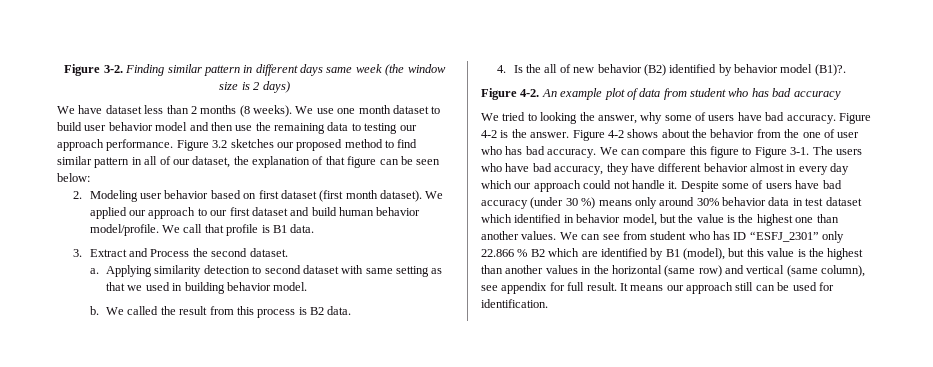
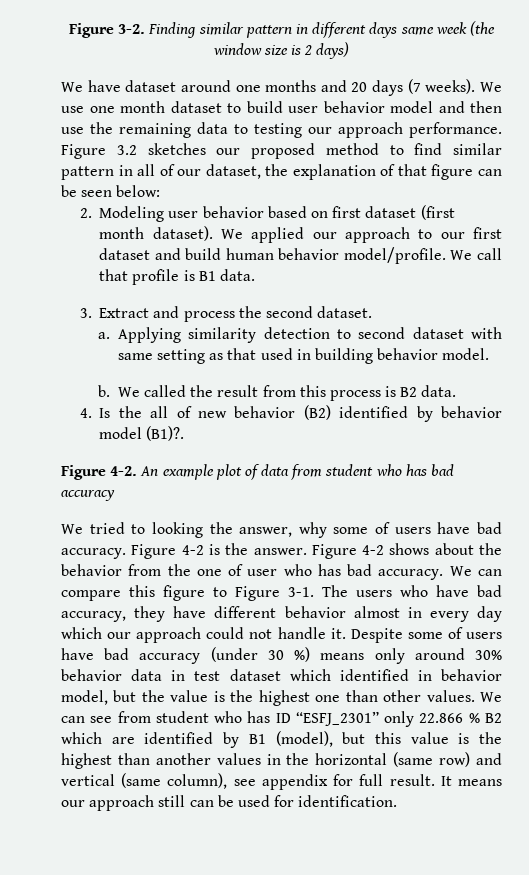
- We have dataset less than 2 months (8 weeks).
+ We have dataset around one months and 20 days (7 weeks).
- 3. Extract and Process the second dataset.
+ 3. Extract and process the second dataset.
- Applying similarity detection to second dataset with same setting as that we used in building behavior model.
+ Applying similarity detection to second dataset with same setting as that used in building behavior model.
- Despite some of users have bad accuracy (under 30 %) means only around 30% behavior data in test dataset which identified in behavior model, but the value is the highest one than another values.
+ Despite some of users have bad accuracy (under 30 %) means only around 30% behavior data in test dataset which identified in behavior model, but the value is the highest one than other values.

